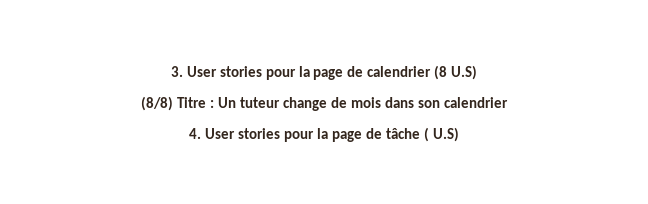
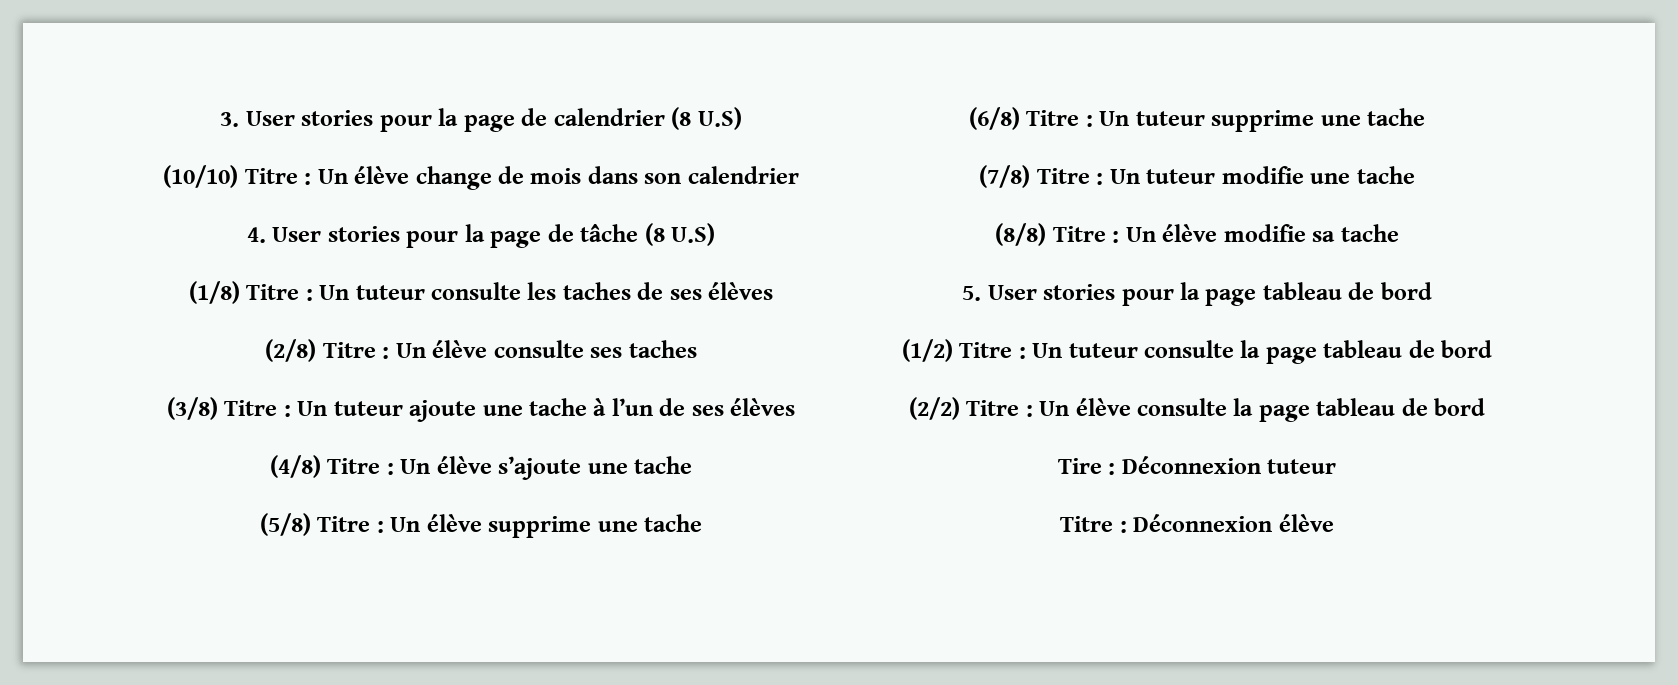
- (8/8) Titre : Un tuteur change de mois dans son calendrier
+ (10/10) Titre : Un élève change de mois dans son calendrier
- 4. User stories pour la page de tâche ( U.S)
+ 4. User stories pour la page de tâche (8 U.S)
+ (1/8) Titre : Un tuteur consulte les taches de ses élèves
+ (2/8) Titre : Un élève consulte ses taches
+ (3/8) Titre : Un tuteur ajoute une tache à l’un de ses élèves
+ (4/8) Titre : Un élève s’ajoute une tache
+ (5/8) Titre : Un élève supprime une tache
+ (6/8) Titre : Un tuteur supprime une tache
+ (7/8) Titre : Un tuteur modifie une tache
+ (8/8) Titre : Un élève modifie sa tache
+ 5. User stories pour la page tableau de bord
+ (1/2) Titre : Un tuteur consulte la page tableau de bord
+ (2/2) Titre : Un élève consulte la page tableau de bord
+ Tire : Déconnexion tuteur
+ Titre : Déconnexion élève

